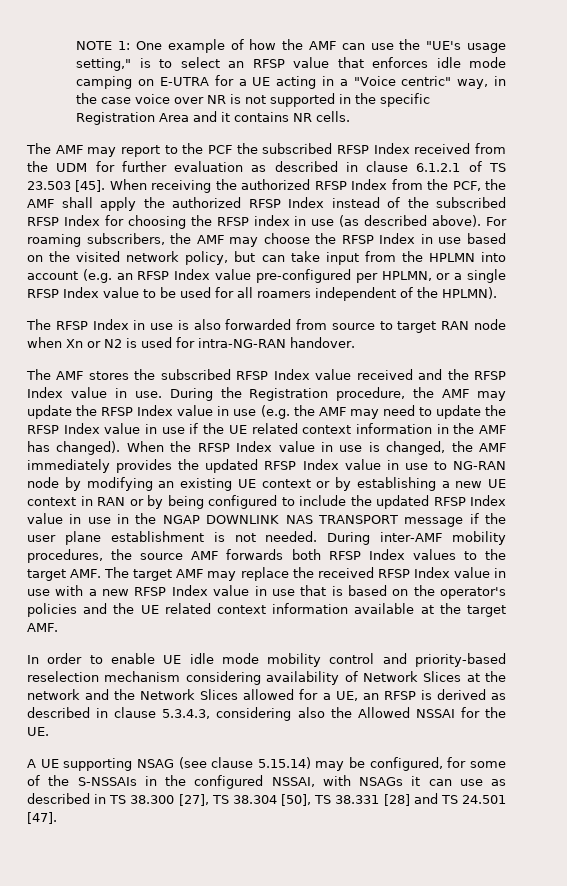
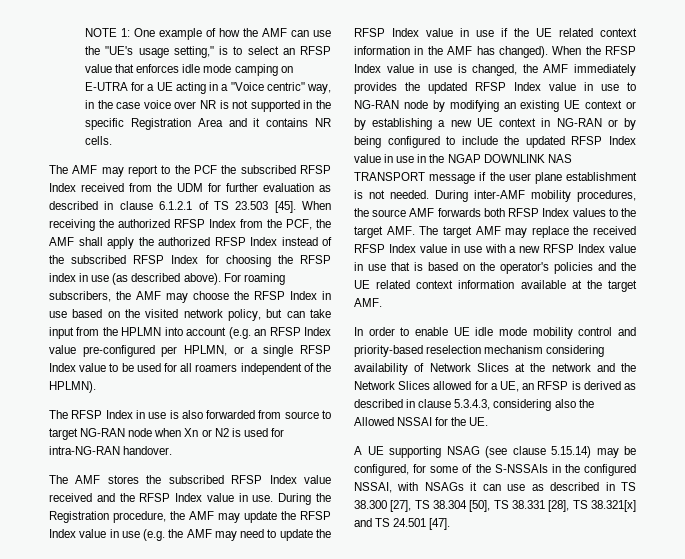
- The RFSP Index in use is also forwarded from source to target RAN node when Xn or N2 is used for intra-NG-RAN handover.
+ The RFSP Index in use is also forwarded from source to target NG-RAN node when Xn or N2 is used for intra-NG-RAN handover.
- When the RFSP Index value in use is changed, the AMF immediately provides the updated RFSP Index value in use to NG-RAN node by modifying an existing UE context or by establishing a new UE context in RAN or by being configured to include the updated RFSP Index value in use in the NGAP DOWNLINK NAS TRANSPORT message if the user plane establishment is not needed.
+ When the RFSP Index value in use is changed, the AMF immediately provides the updated RFSP Index value in use to NG-RAN node by modifying an existing UE context or by establishing a new UE context in NG-RAN or by being configured to include the updated RFSP Index value in use in the NGAP DOWNLINK NAS TRANSPORT message if the user plane establishment is not needed.
- A UE supporting NSAG (see clause 5.15.14) may be configured, for some of the S-NSSAIs in the configured NSSAI, with NSAGs it can use as described in TS 38.300 [27], TS 38.304 [50], TS 38.331 [28] and TS 24.501 [47].
+ A UE supporting NSAG (see clause 5.15.14) may be configured, for some of the S-NSSAIs in the configured NSSAI, with NSAGs it can use as described in TS 38.300 [27], TS 38.304 [50], TS 38.331 [28], TS 38.321[x] and TS 24.501 [47].

